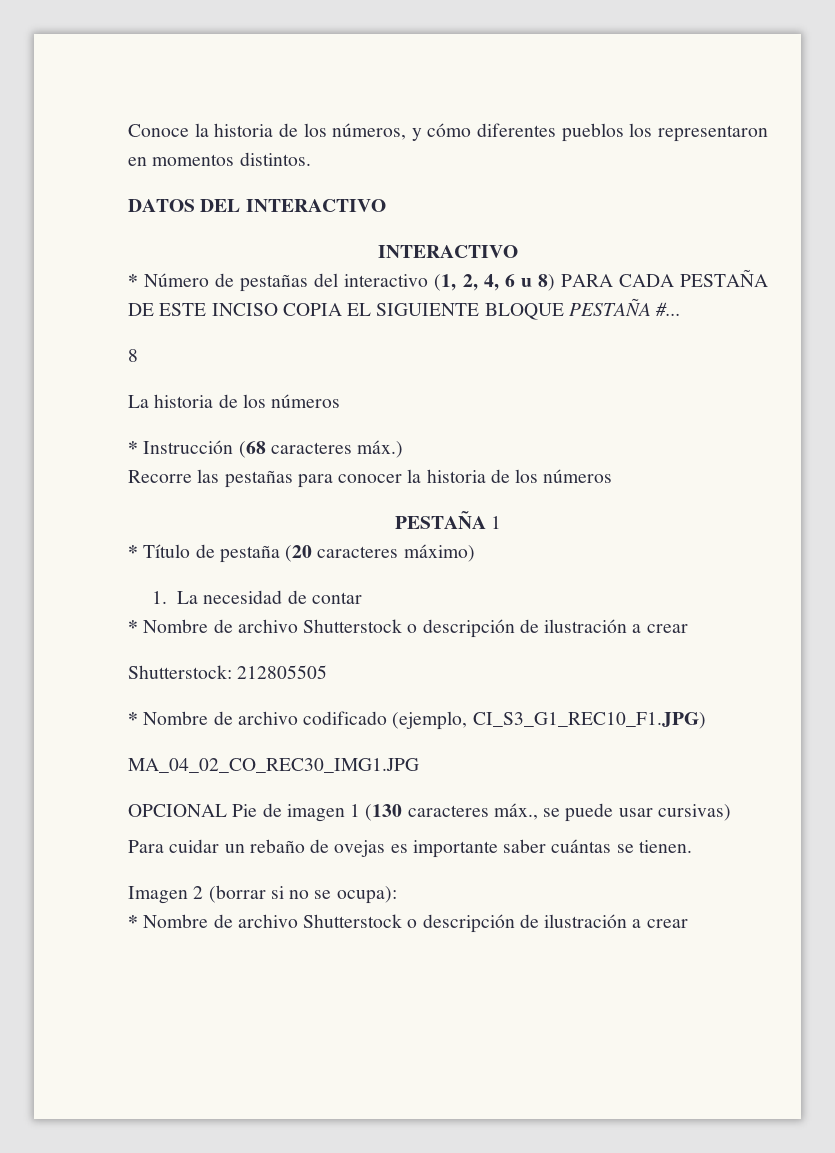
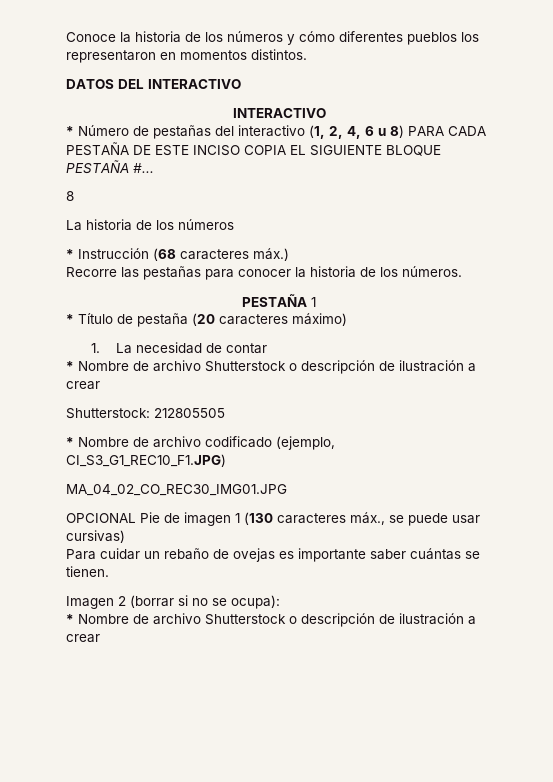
- Conoce la historia de los números, y cómo diferentes pueblos los representaron en momentos distintos.
+ Conoce la historia de los números y cómo diferentes pueblos los representaron en momentos distintos.
- Recorre las pestañas para conocer la historia de los números
+ Recorre las pestañas para conocer la historia de los números.
- MA_04_02_CO_REC30_IMG1.JPG
+ MA_04_02_CO_REC30_IMG01.JPG

